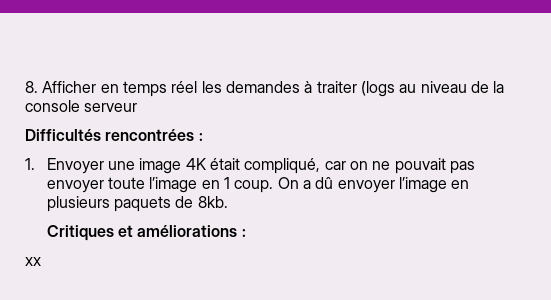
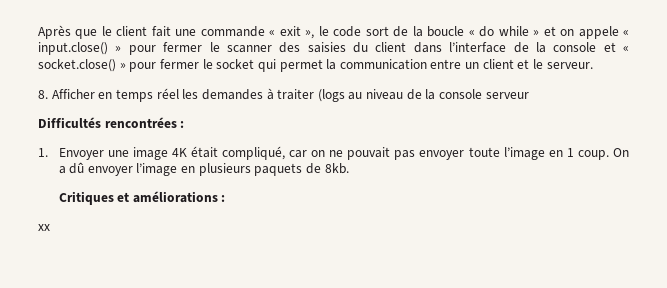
+ Après que le client fait une commande « exit », le code sort de la boucle « do while » et on appele « input.close() » pour fermer le scanner des saisies du client dans l’interface de la console et « socket.close() » pour fermer le socket qui permet la communication entre un client et le serveur.

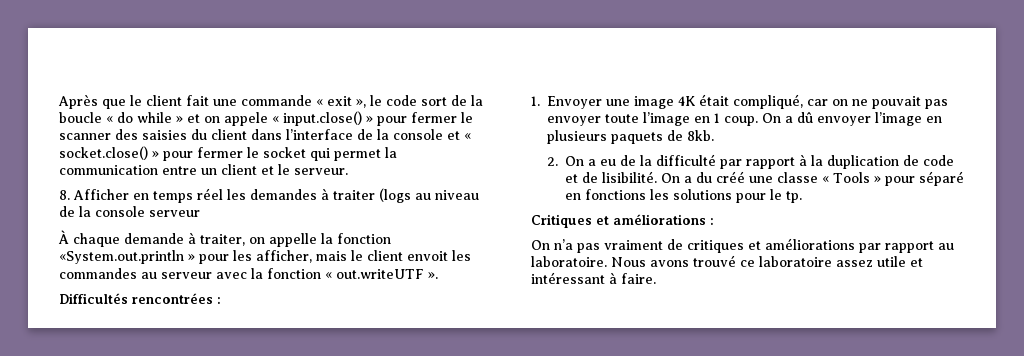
+ À chaque demande à traiter, on appelle la fonction «System.out.println » pour les afficher, mais le client envoit les commandes au serveur avec la fonction « out.writeUTF ».
+ 2. On a eu de la difficulté par rapport à la duplication de code et de lisibilité. On a du créé une classe « Tools » pour séparé en fonctions les solutions pour le tp.
  Critiques et améliorations :
- xx
+ On n’a pas vraiment de critiques et améliorations par rapport au laboratoire. Nous avons trouvé ce laboratoire assez utile et intéressant à faire.

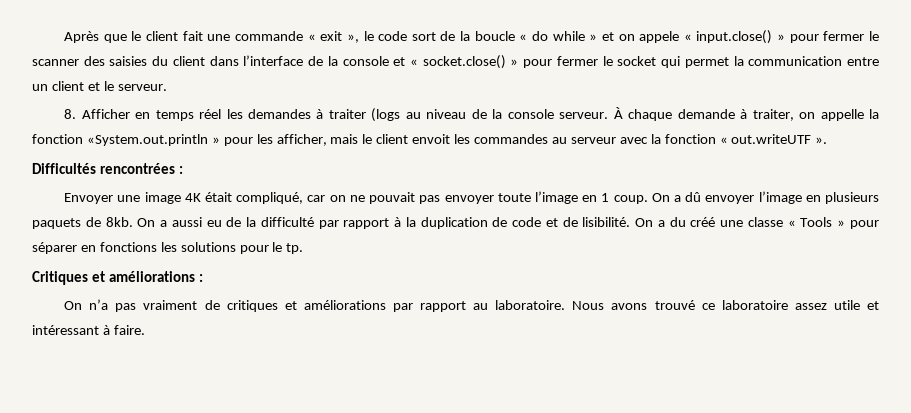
- 8. Afficher en temps réel les demandes à traiter (logs au niveau de la console serveur
- À chaque demande à traiter, on appelle la fonction «System.out.println » pour les afficher, mais le client envoit les commandes au serveur avec la fonction « out.writeUTF ».
+ 8. Afficher en temps réel les demandes à traiter (logs au niveau de la console serveur. À chaque demande à traiter, on appelle la fonction «System.out.println » pour les afficher, mais le client envoit les commandes au serveur avec la fonction « out.writeUTF ».
- 1. Envoyer une image 4K était compliqué, car on ne pouvait pas envoyer toute l’image en 1 coup.
+ Envoyer une image 4K était compliqué, car on ne pouvait pas envoyer toute l’image en 1 coup.
- On a dû envoyer l’image en plusieurs paquets de 8kb.
- 2. On a eu de la difficulté par rapport à la duplication de code et de lisibilité.
+ On a dû envoyer l’image en plusieurs paquets de 8kb. On a aussi eu de la difficulté par rapport à la duplication de code et de lisibilité.
- On a du créé une classe « Tools » pour séparé en fonctions les solutions pour le tp.
+ On a du créé une classe « Tools » pour séparer en fonctions les solutions pour le tp.

